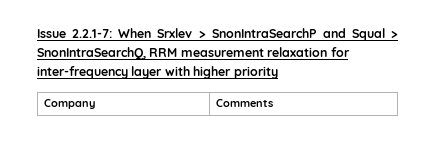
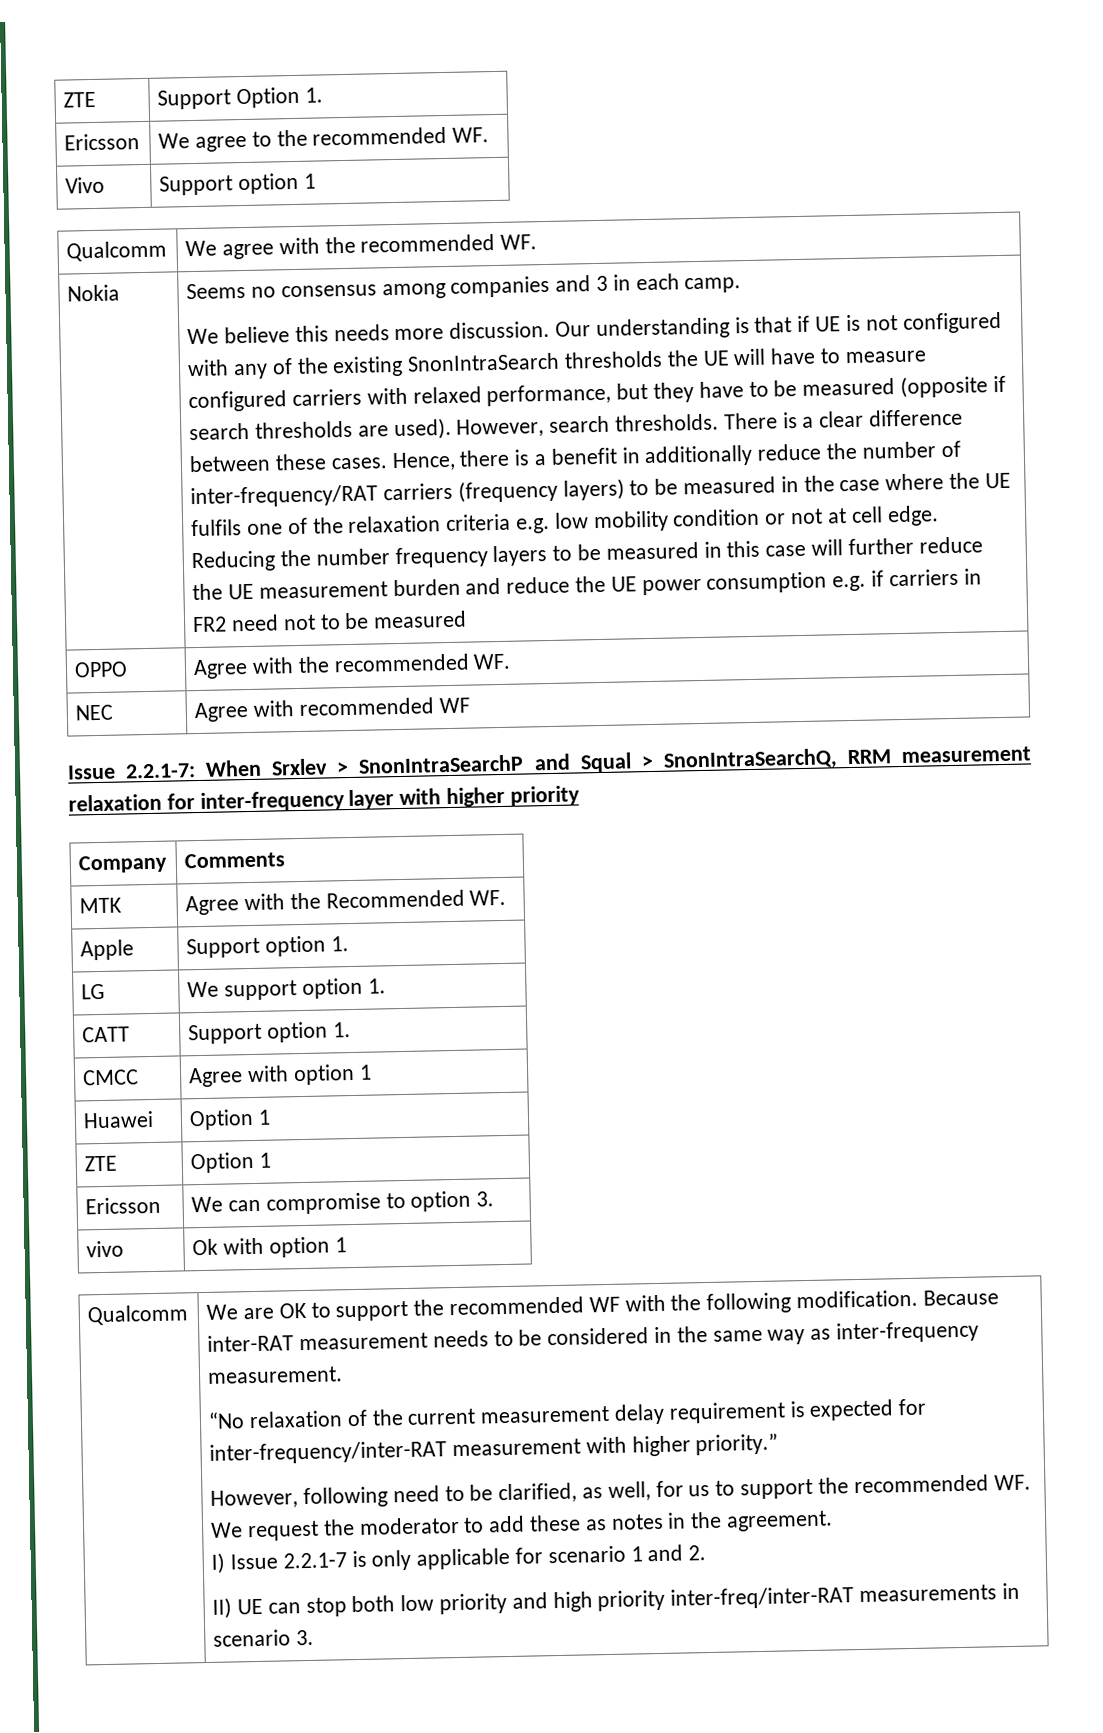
+ ZTE | Support Option 1.
+ Ericsson | We agree to the recommended WF.
+ Vivo | Support option 1
+ Qualcomm | We agree with the recommended WF.
+ Nokia | Seems no consensus among companies and 3 in each camp.
+ We believe this needs more discussion. Our understanding is that if UE is not configured with any of the existing SnonIntraSearch thresholds the UE will have to measure configured carriers with relaxed performance, but they have to be measured (opposite if search thresholds are used). However, search thresholds. There is a clear difference between these cases. Hence, there is a benefit in additionally reduce the number of inter-frequency/RAT carriers (frequency layers) to be measured in the case where the UE fulfils one of the relaxation criteria e.g. low mobility condition or not at cell edge. Reducing the number frequency layers to be measured in this case will further reduce the UE measurement burden and reduce the UE power consumption e.g. if carriers in FR2 need not to be measured
+ OPPO | Agree with the recommended WF.
+ NEC | Agree with recommended WF
+ MTK | Agree with the Recommended WF.
+ Apple | Support option 1.
+ LG | We support option 1.
+ CATT | Support option 1.
+ CMCC | Agree with option 1
+ Huawei | Option 1
+ ZTE | Option 1
+ Ericsson | We can compromise to option 3.
+ vivo | Ok with option 1
+ Qualcomm | We are OK to support the recommended WF with the following modification. Because inter-RAT measurement needs to be considered in the same way as inter-frequency measurement.
+ “No relaxation of the current measurement delay requirement is expected for inter-frequency/inter-RAT measurement with higher priority.”
+ However, following need to be clarified, as well, for us to support the recommended WF. We request the moderator to add these as notes in the agreement.
+ I) Issue 2.2.1-7 is only applicable for scenario 1 and 2.
+ II) UE can stop both low priority and high priority inter-freq/inter-RAT measurements in scenario 3.

